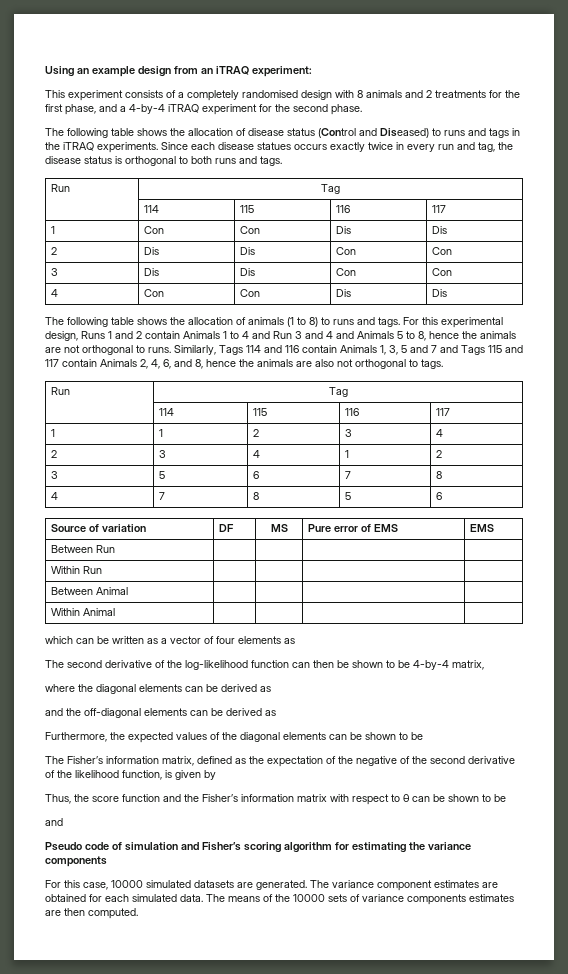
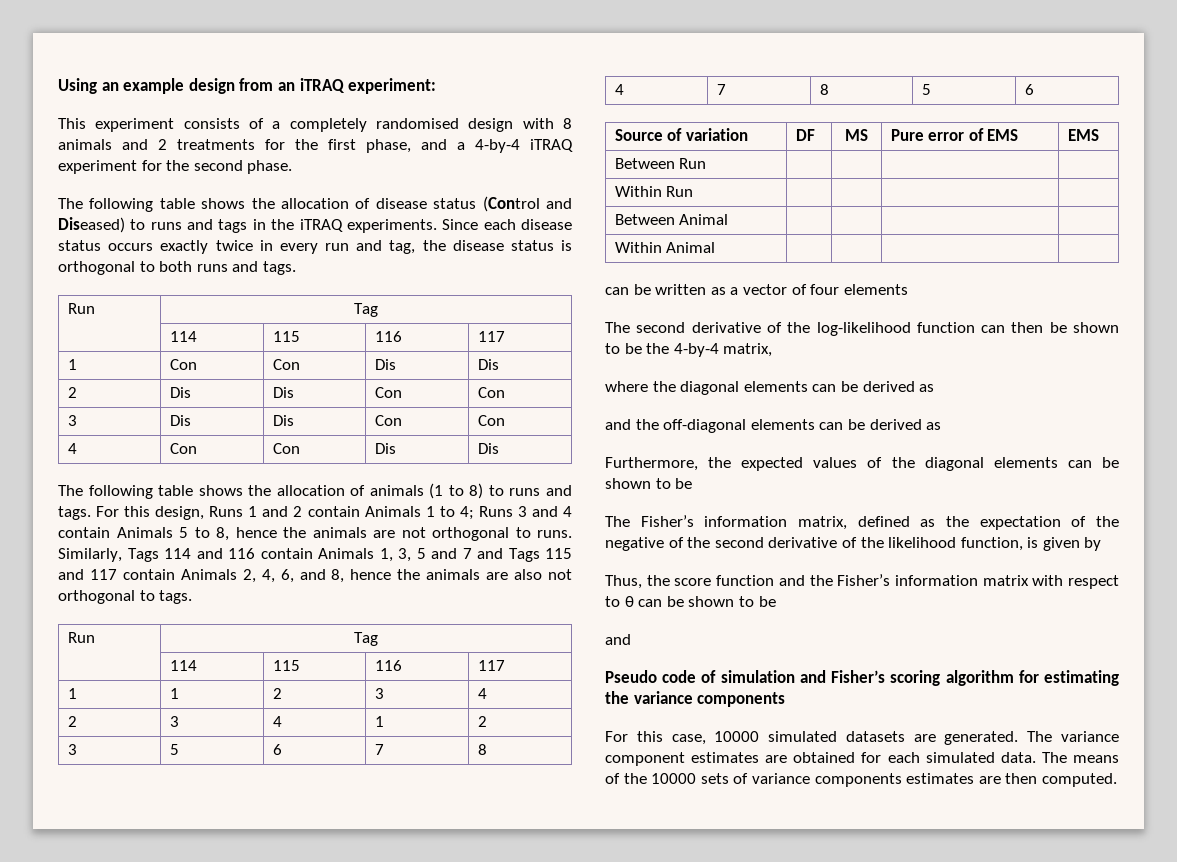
- Since each disease statues occurs exactly twice in every run and tag, the disease status is orthogonal to both runs and tags.
+ Since each disease status occurs exactly twice in every run and tag, the disease status is orthogonal to both runs and tags.
- For this experimental design, Runs 1 and 2 contain Animals 1 to 4 and Run 3 and 4 and Animals 5 to 8, hence the animals are not orthogonal to runs.
+ For this design, Runs 1 and 2 contain Animals 1 to 4; Runs 3 and 4 contain Animals 5 to 8, hence the animals are not orthogonal to runs.
- which can be written as a vector of four elements as
+ can be written as a vector of four elements
- The second derivative of the log-likelihood function can then be shown to be 4-by-4 matrix,
+ The second derivative of the log-likelihood function can then be shown to be the 4-by-4 matrix,

